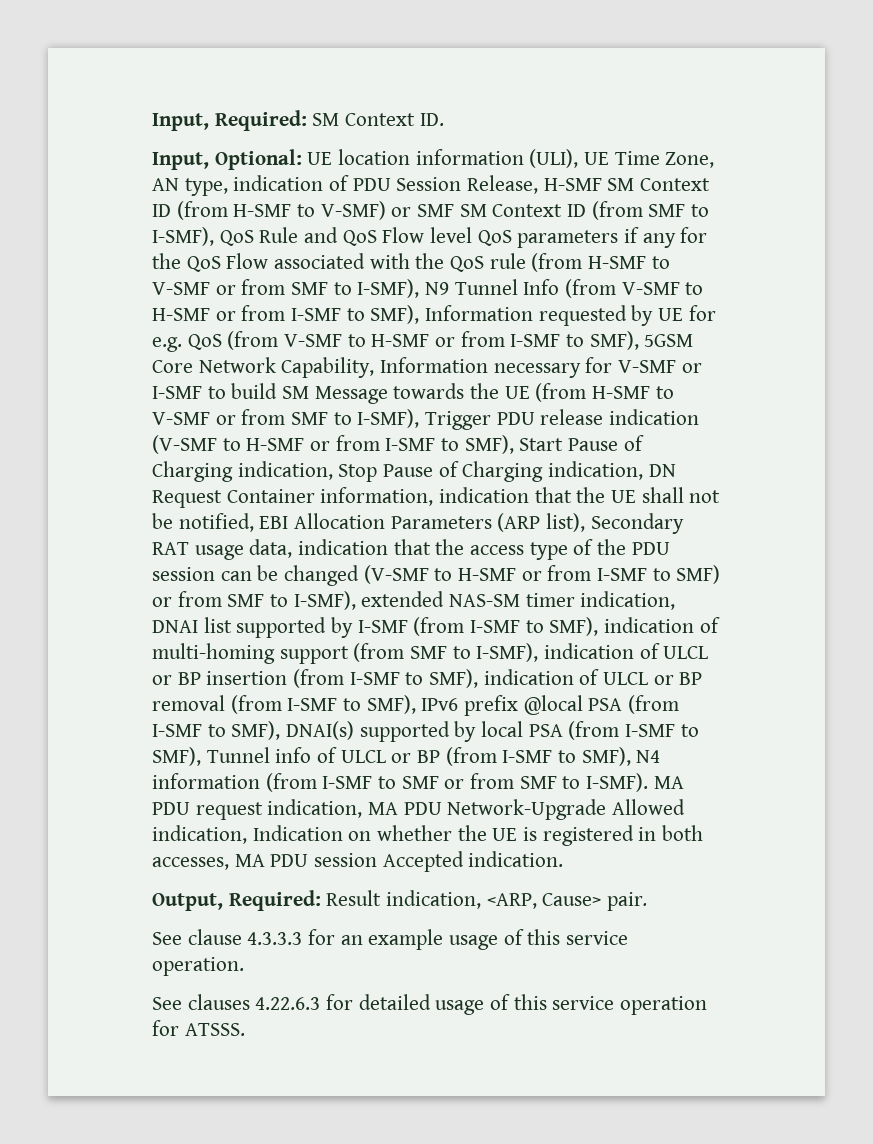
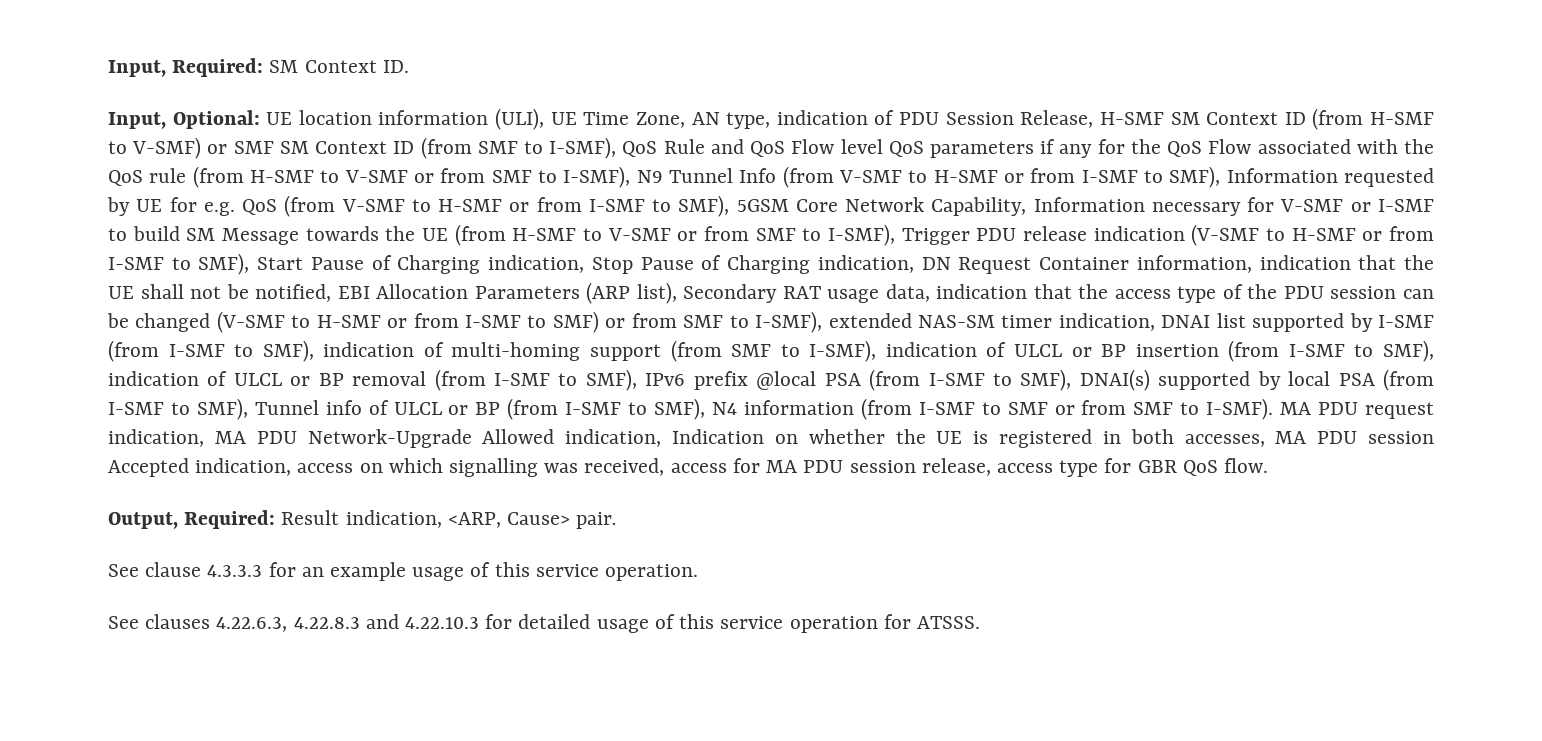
- MA PDU request indication, MA PDU Network-Upgrade Allowed indication, Indication on whether the UE is registered in both accesses, MA PDU session Accepted indication.
+ MA PDU request indication, MA PDU Network-Upgrade Allowed indication, Indication on whether the UE is registered in both accesses, MA PDU session Accepted indication, access on which signalling was received, access for MA PDU session release, access type for GBR QoS flow.
- See clauses 4.22.6.3 for detailed usage of this service operation for ATSSS.
+ See clauses 4.22.6.3, 4.22.8.3 and 4.22.10.3 for detailed usage of this service operation for ATSSS.

